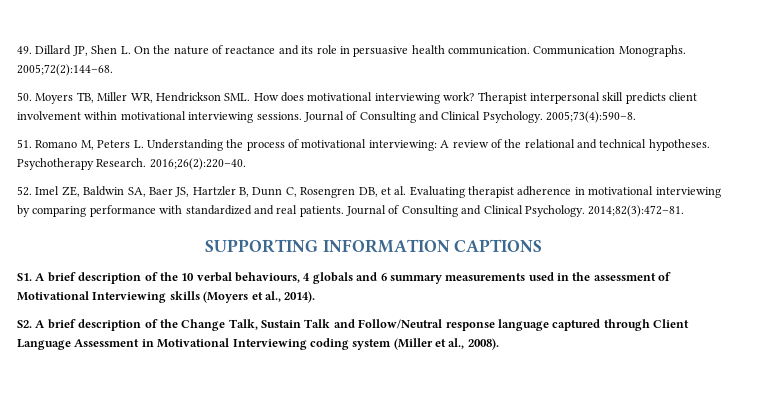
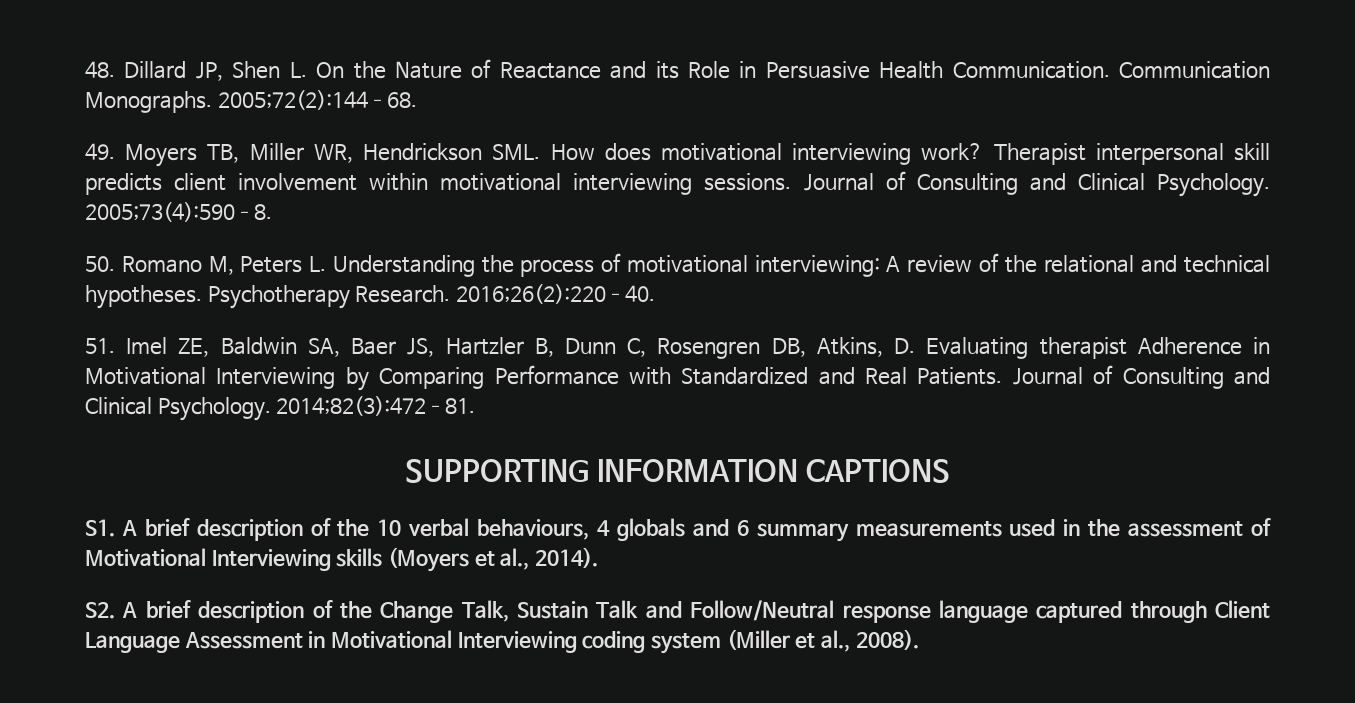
- 49. Dillard JP, Shen L. On the nature of reactance and its role in persuasive health communication.
+ 48. Dillard JP, Shen L. On the Nature of Reactance and its Role in Persuasive Health Communication.
- 50. Moyers TB, Miller WR, Hendrickson SML. How does motivational interviewing work?
+ 49. Moyers TB, Miller WR, Hendrickson SML. How does motivational interviewing work?
- 51. Romano M, Peters L. Understanding the process of motivational interviewing: A review of the relational and technical hypotheses.
+ 50. Romano M, Peters L. Understanding the process of motivational interviewing: A review of the relational and technical hypotheses.
- 52. Imel ZE, Baldwin SA, Baer JS, Hartzler B, Dunn C, Rosengren DB, et al. Evaluating therapist adherence in motivational interviewing by comparing performance with standardized and real patients.
+ 51. Imel ZE, Baldwin SA, Baer JS, Hartzler B, Dunn C, Rosengren DB, Atkins, D. Evaluating therapist Adherence in Motivational Interviewing by Comparing Performance with Standardized and Real Patients.

